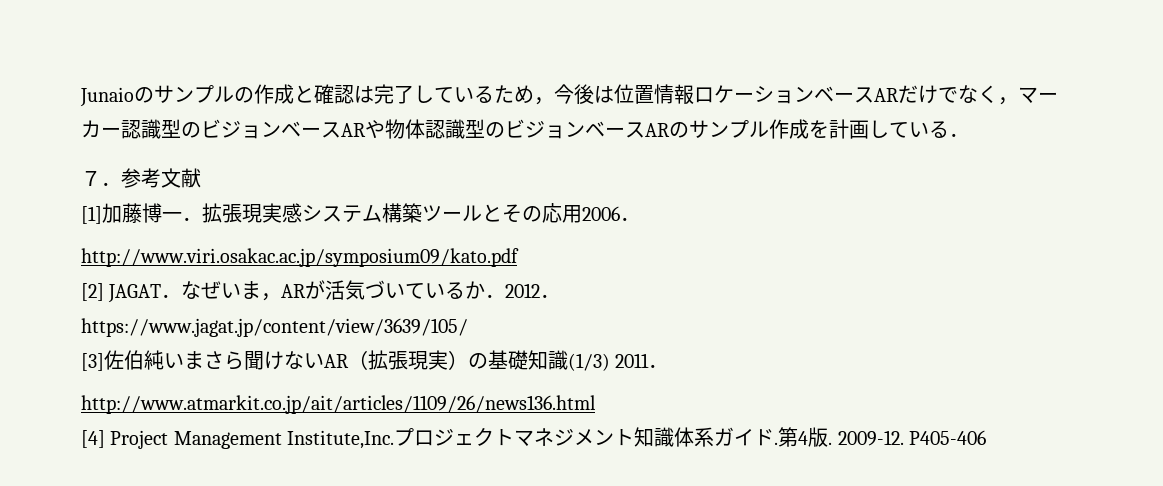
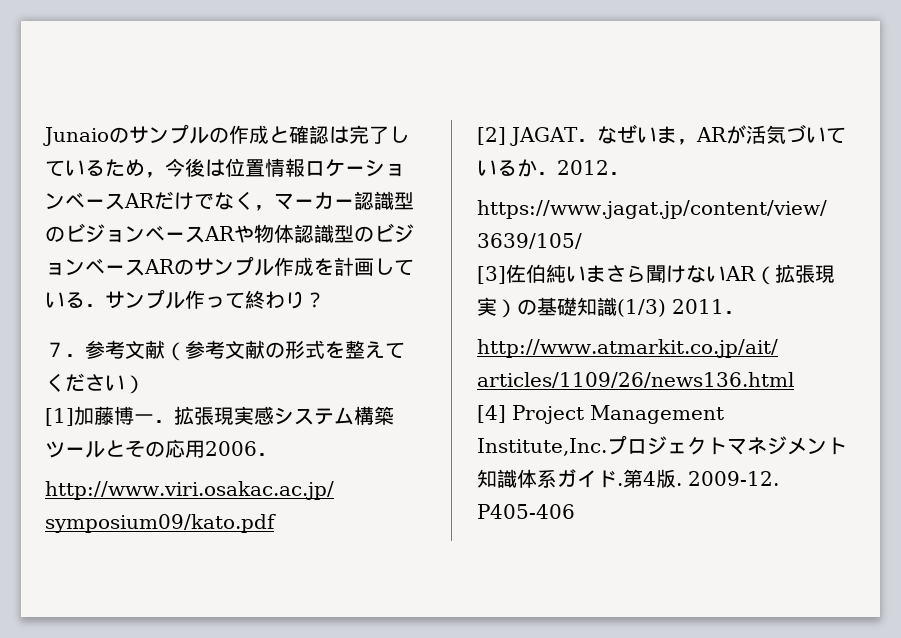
- Junaioのサンプルの作成と確認は完了しているため，今後は位置情報ロケーションベースARだけでなく，マーカー認識型のビジョンベースARや物体認識型のビジョンベースARのサンプル作成を計画している．
- ７．参考文献
+ Junaioのサンプルの作成と確認は完了しているため，今後は位置情報ロケーションベースARだけでなく，マーカー認識型のビジョンベースARや物体認識型のビジョンベースARのサンプル作成を計画している．サンプル作って終わり？
+ ７．参考文献（参考文献の形式を整えてください）

